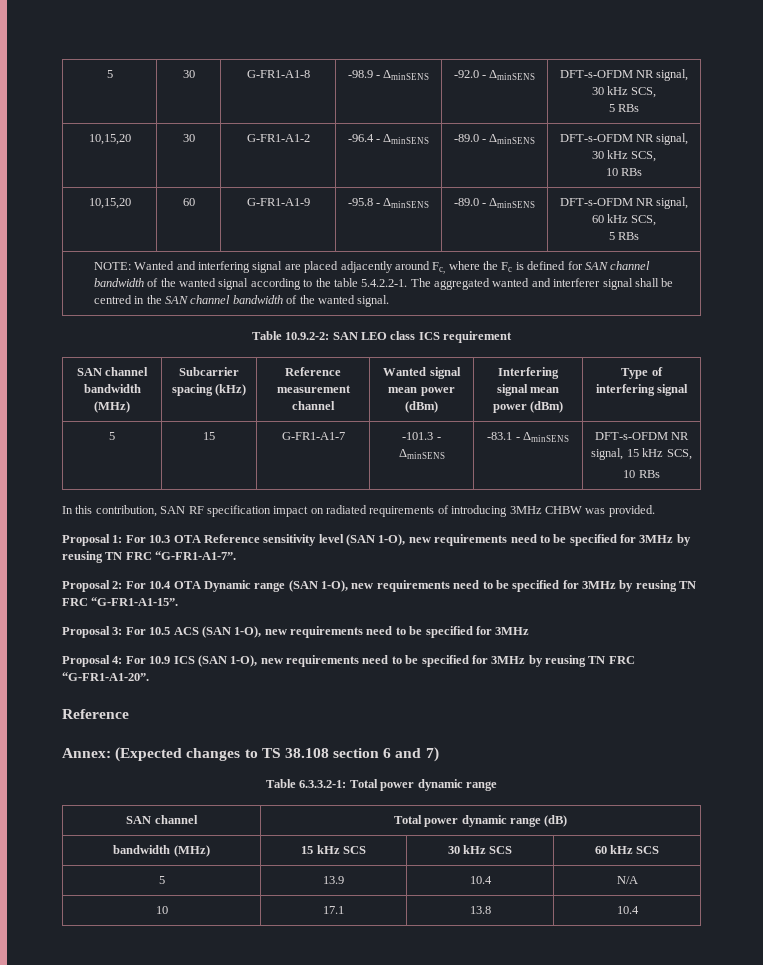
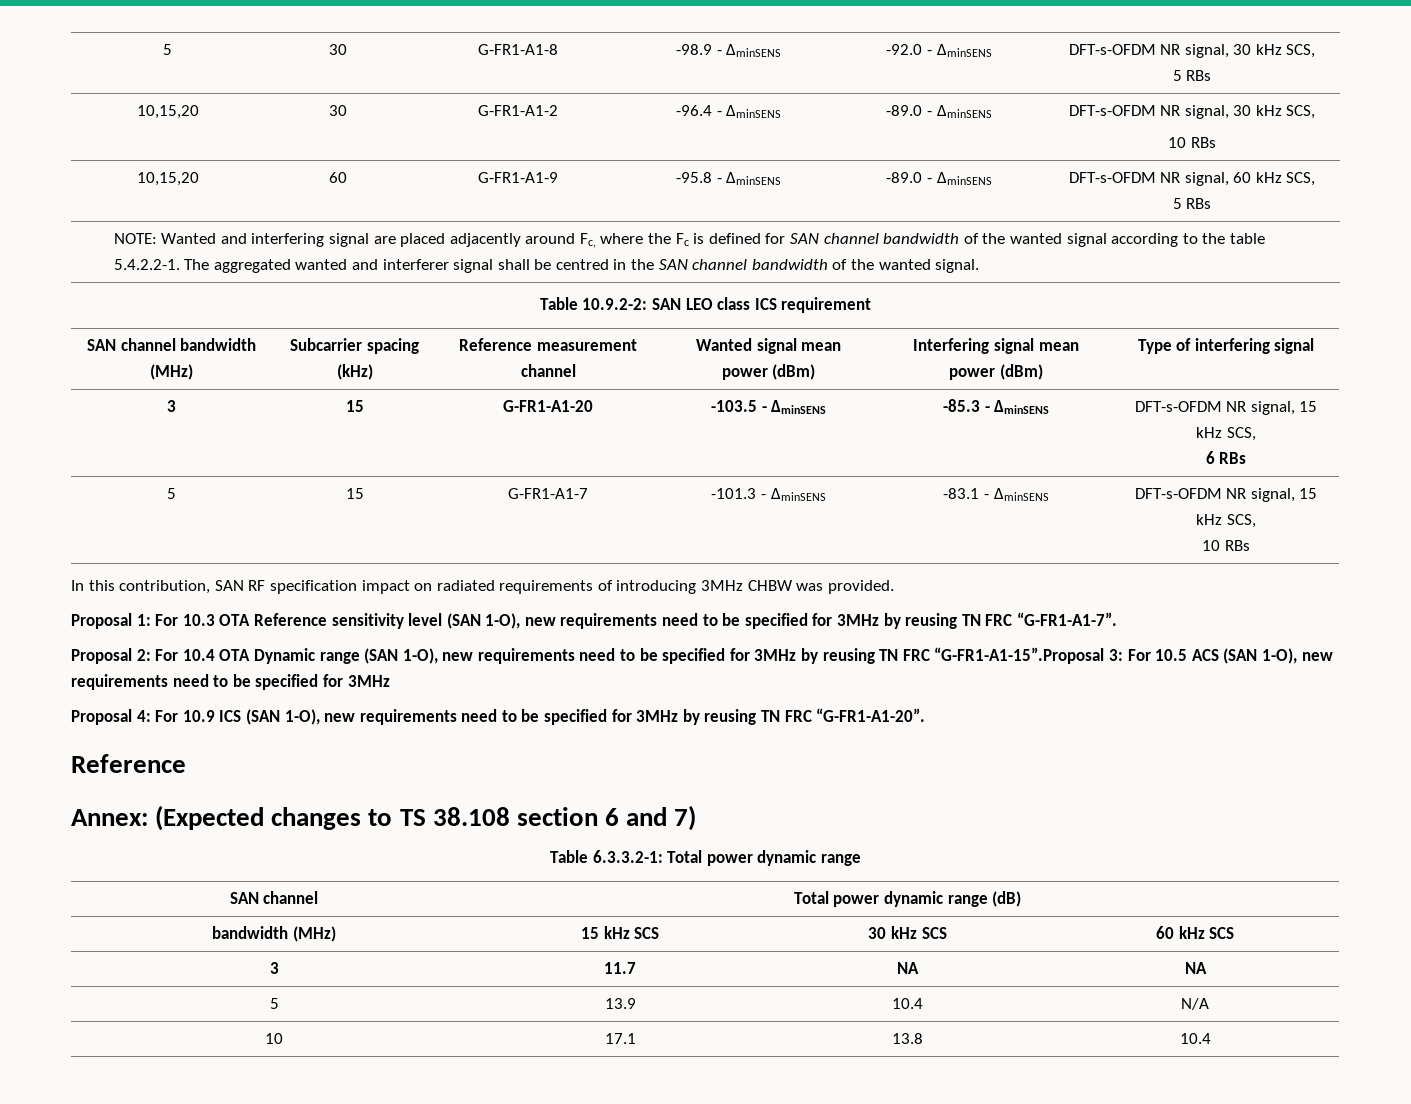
+ 3 | 15 | G-FR1-A1-20 | -103.5 - ΔminSENS | -85.3 - ΔminSENS | DFT-s-OFDM NR signal, 15 kHz SCS,
+ 6 RBs
- Proposal 2: For 10.4 OTA Dynamic range (SAN 1-O), new requirements need to be specified for 3MHz by reusing TN FRC “G-FR1-A1-15”.
- Proposal 3: For 10.5 ACS (SAN 1-O), new requirements need to be specified for 3MHz
+ Proposal 2: For 10.4 OTA Dynamic range (SAN 1-O), new requirements need to be specified for 3MHz by reusing TN FRC “G-FR1-A1-15”.Proposal 3: For 10.5 ACS (SAN 1-O), new requirements need to be specified for 3MHz
+ 3 | 11.7 | NA | NA

